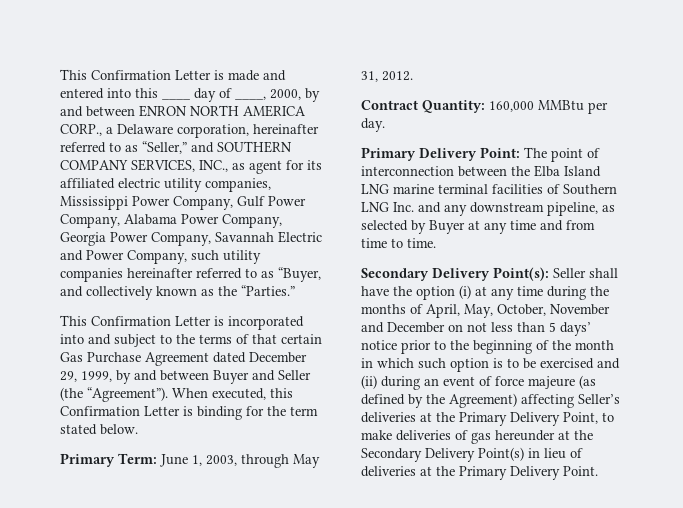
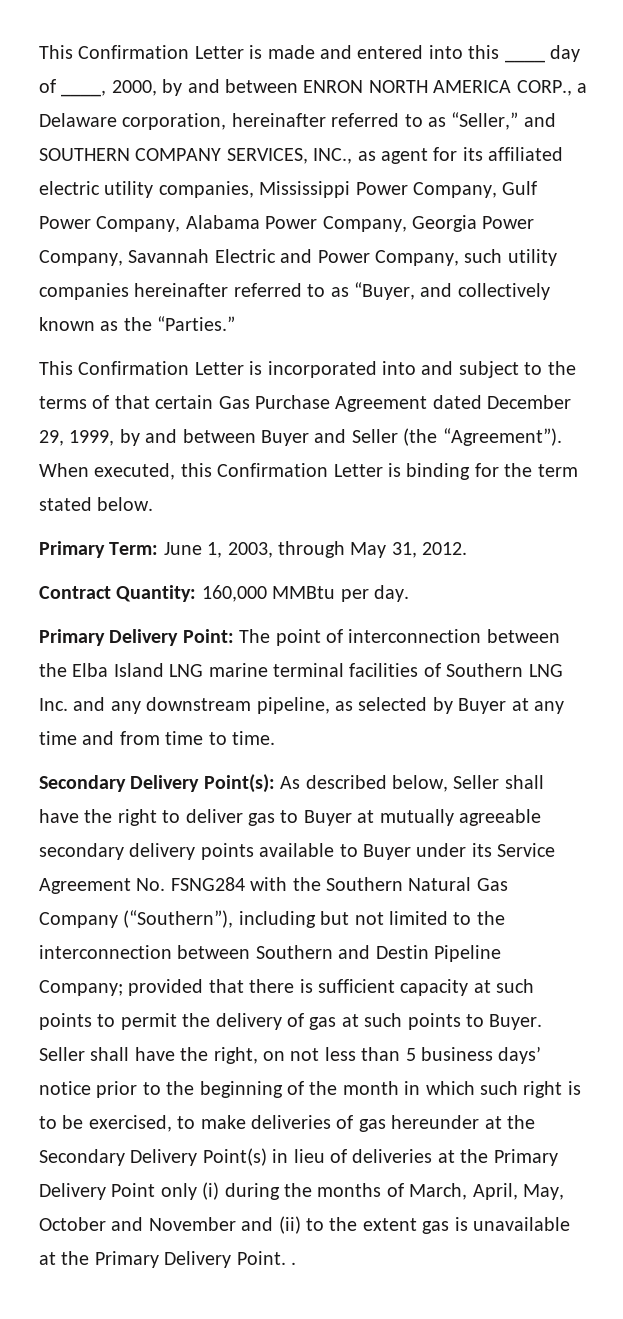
- Secondary Delivery Point(s): Seller shall have the option (i) at any time during the months of April, May, October, November and December on not less than 5 days’ notice prior to the beginning of the month in which such option is to be exercised and (ii) during an event of force majeure (as defined by the Agreement) affecting Seller’s deliveries at the Primary Delivery Point, to make deliveries of gas hereunder at the Secondary Delivery Point(s) in lieu of deliveries at the Primary Delivery Point.
+ Secondary Delivery Point(s): As described below, Seller shall have the right to deliver gas to Buyer at mutually agreeable secondary delivery points available to Buyer under its Service Agreement No. FSNG284 with the Southern Natural Gas Company (“Southern”), including but not limited to the interconnection between Southern and Destin Pipeline Company; provided that there is sufficient capacity at such points to permit the delivery of gas at such points to Buyer. Seller shall have the right, on not less than 5 business days’ notice prior to the beginning of the month in which such right is to be exercised, to make deliveries of gas hereunder at the Secondary Delivery Point(s) in lieu of deliveries at the Primary Delivery Point only (i) during the months of March, April, May, October and November and (ii) to the extent gas is unavailable at the Primary Delivery Point. .

